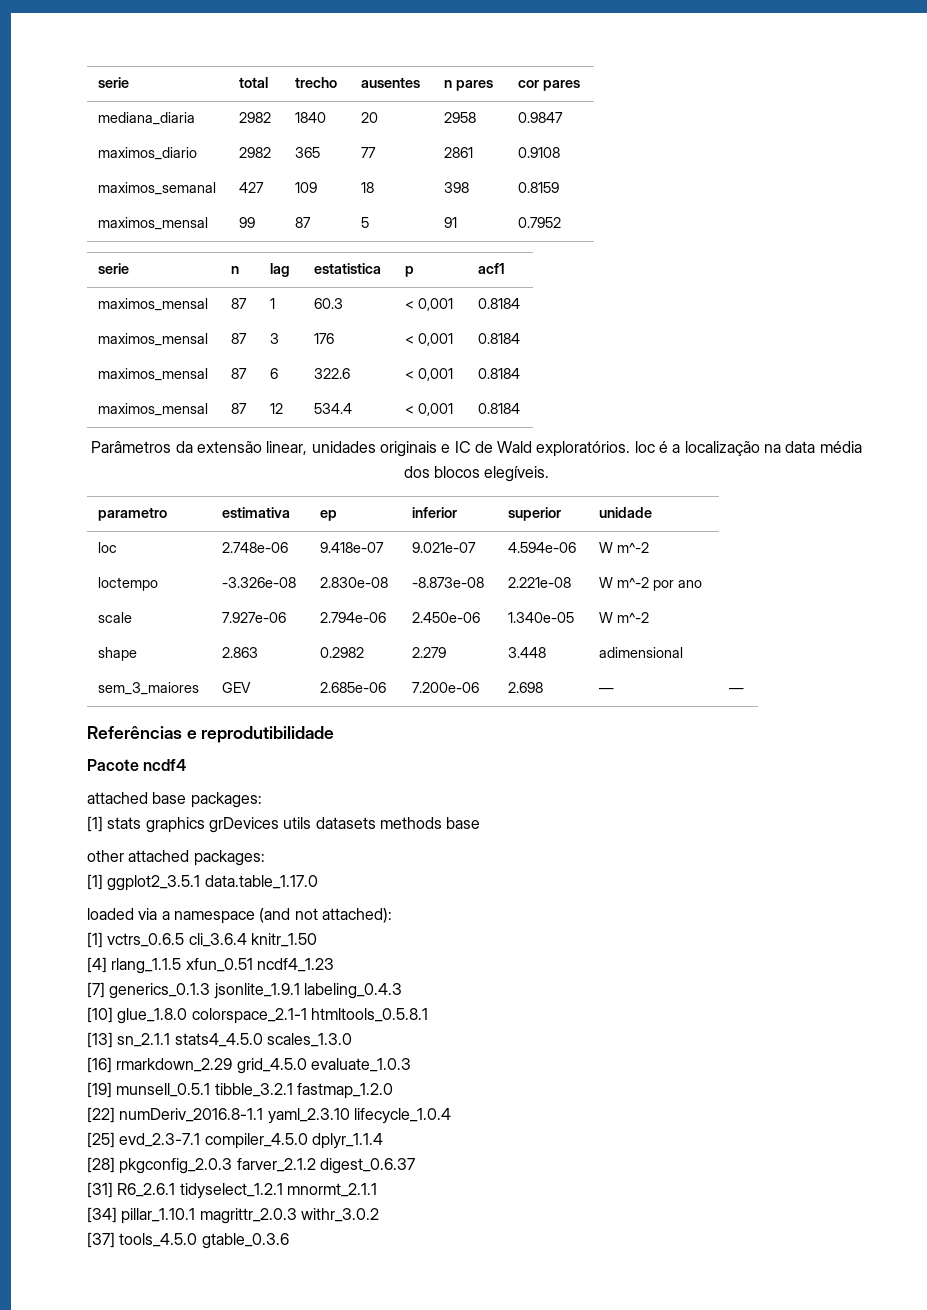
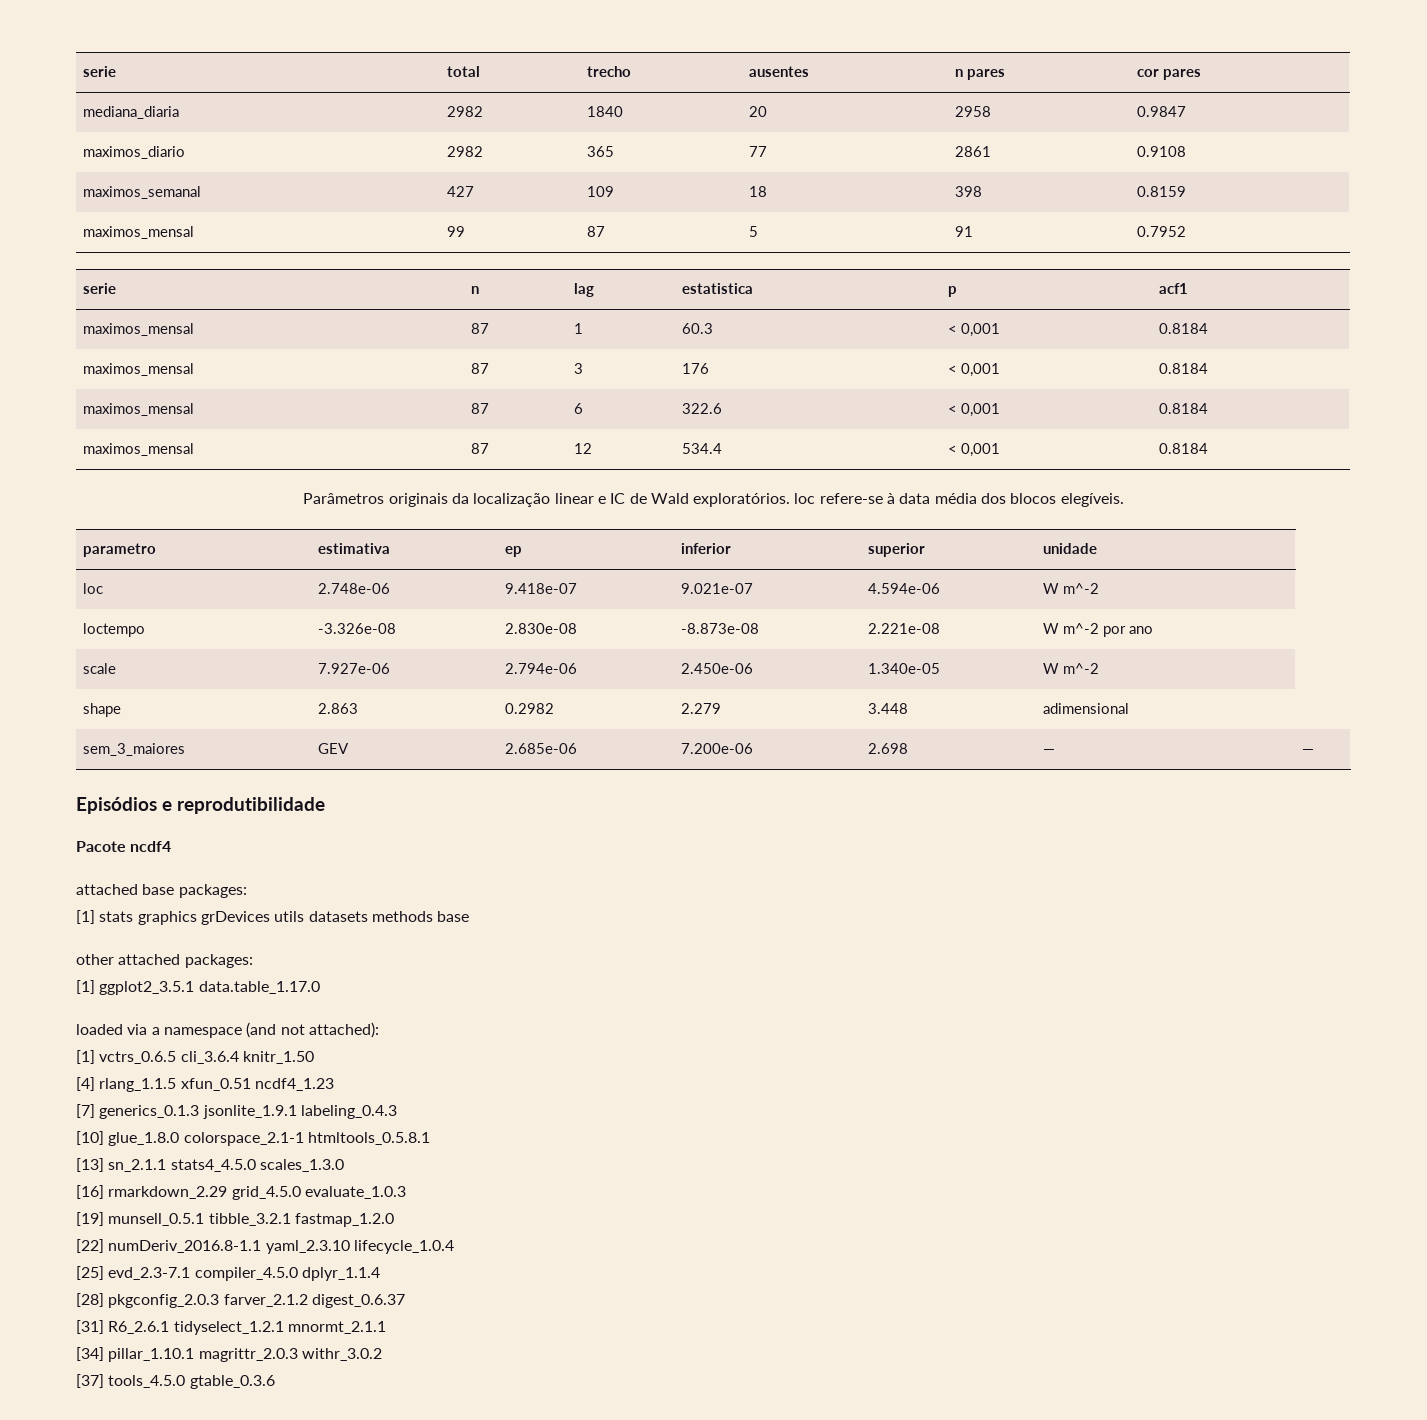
- Parâmetros da extensão linear, unidades originais e IC de Wald exploratórios. loc é a localização na data média dos blocos elegíveis.
+ Parâmetros originais da localização linear e IC de Wald exploratórios. loc refere-se à data média dos blocos elegíveis.
- Referências e reprodutibilidade
+ Episódios e reprodutibilidade

